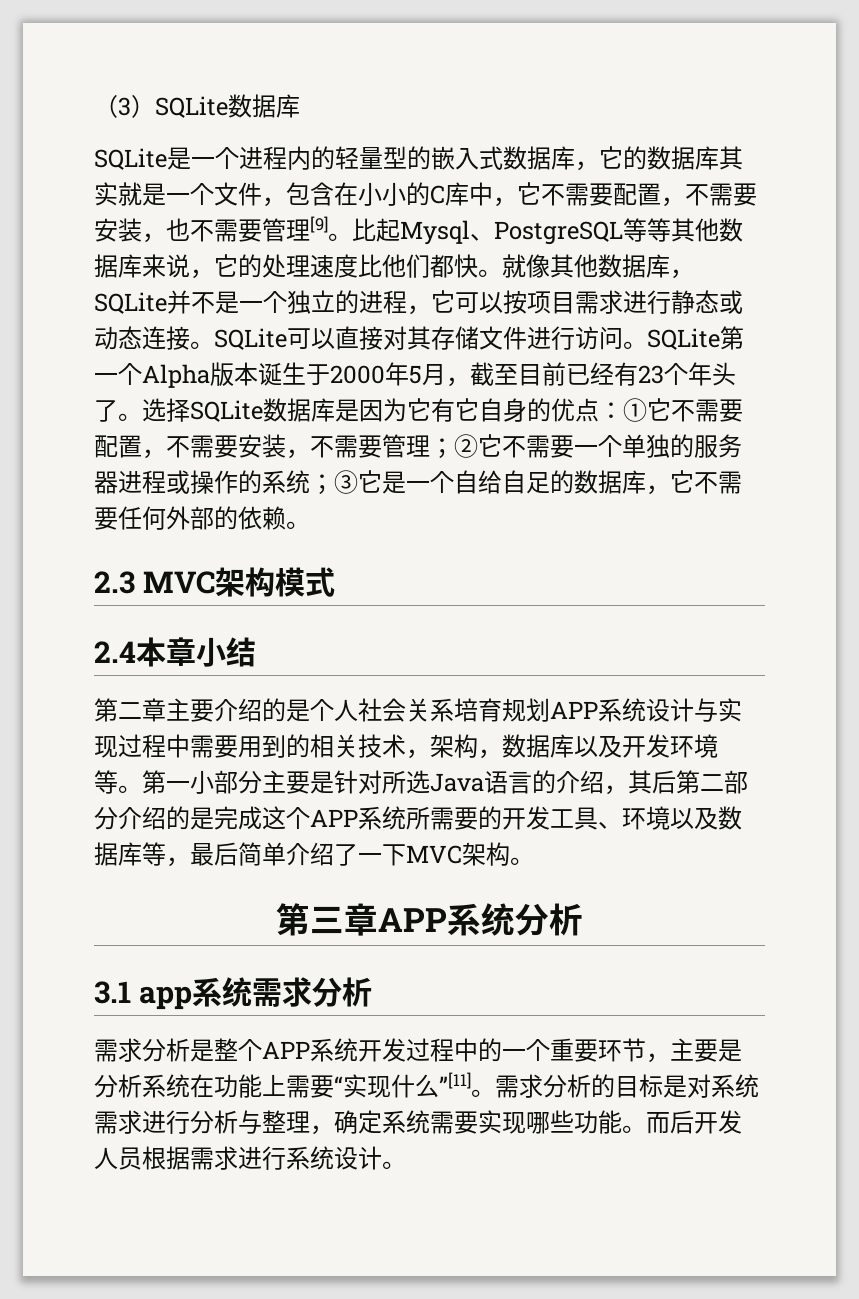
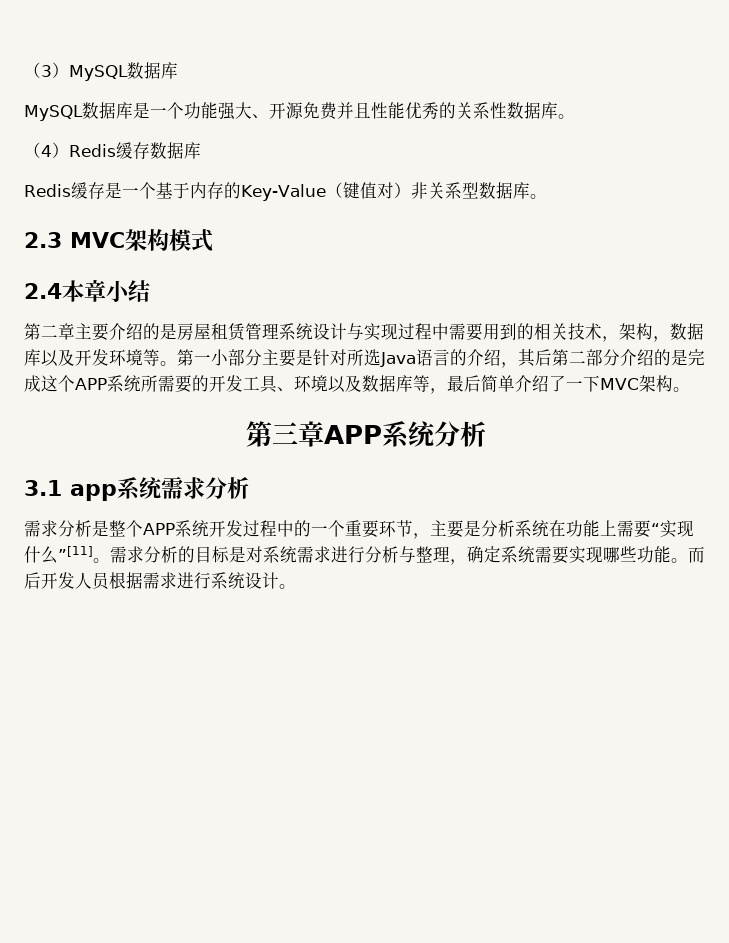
- （3）SQLite数据库
- SQLite是一个进程内的轻量型的嵌入式数据库，它的数据库其实就是一个文件，包含在小小的C库中，它不需要配置，不需要安装，也不需要管理[9]。比起Mysql、PostgreSQL等等其他数据库来说，它的处理速度比他们都快。就像其他数据库，SQLite并不是一个独立的进程，它可以按项目需求进行静态或动态连接。SQLite可以直接对其存储文件进行访问。SQLite第一个Alpha版本诞生于2000年5月，截至目前已经有23个年头了。选择SQLite数据库是因为它有它自身的优点：①它不需要配置，不需要安装，不需要管理；②它不需要一个单独的服务器进程或操作的系统；③它是一个自给自足的数据库，它不需要任何外部的依赖。
+ （3）MySQL数据库
+ MySQL数据库是一个功能强大、开源免费并且性能优秀的关系性数据库。
+ （4）Redis缓存数据库
+ Redis缓存是一个基于内存的Key-Value（键值对）非关系型数据库。
- 第二章主要介绍的是个人社会关系培育规划APP系统设计与实现过程中需要用到的相关技术，架构，数据库以及开发环境等。
+ 第二章主要介绍的是房屋租赁管理系统设计与实现过程中需要用到的相关技术，架构，数据库以及开发环境等。

